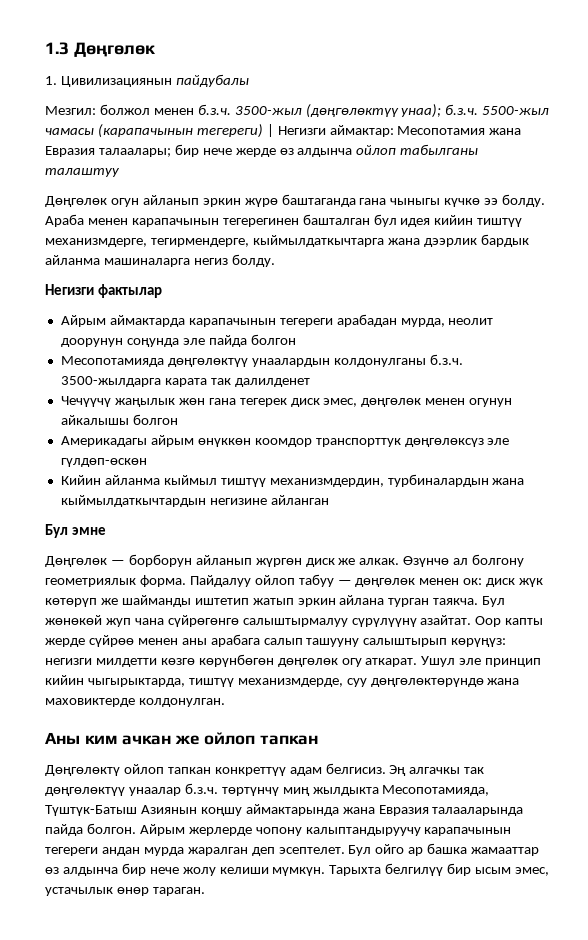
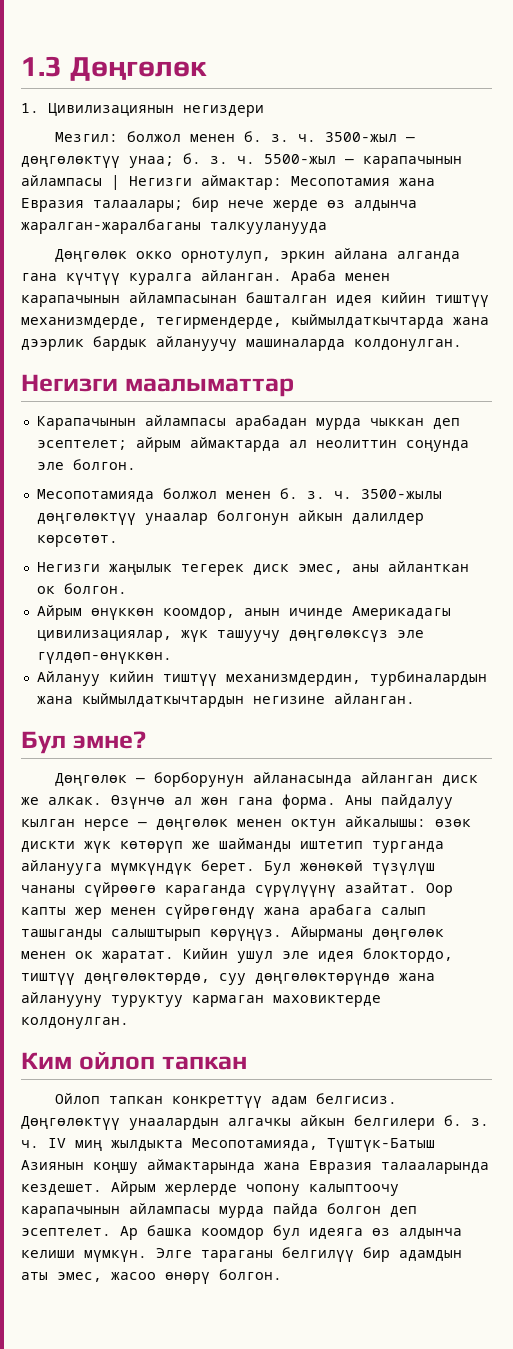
- 1. Цивилизациянын пайдубалы
+ 1. Цивилизациянын негиздери
- Мезгил: болжол менен б.з.ч. 3500-жыл (дөңгөлөктүү унаа); б.з.ч. 5500-жыл чамасы (карапачынын тегереги) | Негизги аймактар: Месопотамия жана Евразия талаалары; бир нече жерде өз алдынча ойлоп табылганы талаштуу
- Дөңгөлөк огун айланып эркин жүрө баштаганда гана чыныгы күчкө ээ болду. Араба менен карапачынын тегерегинен башталган бул идея кийин тиштүү механизмдерге, тегирмендерге, кыймылдаткычтарга жана дээрлик бардык айланма машиналарга негиз болду.
- Негизги фактылар
- Айрым аймактарда карапачынын тегереги арабадан мурда, неолит доорунун соңунда эле пайда болгон
- Месопотамияда дөңгөлөктүү унаалардын колдонулганы б.з.ч. 3500-жылдарга карата так далилденет
- Чечүүчү жаңылык жөн гана тегерек диск эмес, дөңгөлөк менен огунун айкалышы болгон
- Америкадагы айрым өнүккөн коомдор транспорттук дөңгөлөксүз эле гүлдөп-өскөн
- Кийин айланма кыймыл тиштүү механизмдердин, турбиналардын жана кыймылдаткычтардын негизине айланган
- Бул эмне
+ Мезгил: болжол менен б. з. ч. 3500-жыл — дөңгөлөктүү унаа; б. з. ч. 5500-жыл — карапачынын айлампасы | Негизги аймактар: Месопотамия жана Евразия талаалары; бир нече жерде өз алдынча жаралган-жаралбаганы талкууланууда
+ Дөңгөлөк окко орнотулуп, эркин айлана алганда гана күчтүү куралга айланган. Араба менен карапачынын айлампасынан башталган идея кийин тиштүү механизмдерде, тегирмендерде, кыймылдаткычтарда жана дээрлик бардык айлануучу машиналарда колдонулган.
+ Негизги маалыматтар
+ Карапачынын айлампасы арабадан мурда чыккан деп эсептелет; айрым аймактарда ал неолиттин соңунда эле болгон.
+ Месопотамияда болжол менен б. з. ч. 3500-жылы дөңгөлөктүү унаалар болгонун айкын далилдер көрсөтөт.
+ Негизги жаңылык тегерек диск эмес, аны айланткан ок болгон.
+ Айрым өнүккөн коомдор, анын ичинде Америкадагы цивилизациялар, жүк ташуучу дөңгөлөксүз эле гүлдөп-өнүккөн.
+ Айлануу кийин тиштүү механизмдердин, турбиналардын жана кыймылдаткычтардын негизине айланган.
+ Бул эмне?
- Дөңгөлөк — борборун айланып жүргөн диск же алкак.
+ Дөңгөлөк — борборунун айланасында айланган диск же алкак.
- Өзүнчө ал болгону геометриялык форма. Пайдалуу ойлоп табуу — дөңгөлөк менен ок: диск жүк көтөрүп же шайманды иштетип жатып эркин айлана турган таякча. Бул жөнөкөй жуп чана сүйрөгөнгө салыштырмалуу сүрүлүүнү азайтат. Оор капты жерде сүйрөө менен аны арабага салып ташууну салыштырып көрүңүз: негизги милдетти көзгө көрүнбөгөн дөңгөлөк огу аткарат. Ушул эле принцип кийин чыгырыктарда, тиштүү механизмдерде, суу дөңгөлөктөрүндө жана маховиктерде колдонулган.
- Аны ким ачкан же ойлоп тапкан
+ Өзүнчө ал жөн гана форма. Аны пайдалуу кылган нерсе — дөңгөлөк менен октун айкалышы: өзөк дискти жүк көтөрүп же шайманды иштетип турганда айланууга мүмкүндүк берет. Бул жөнөкөй түзүлүш чананы сүйрөөгө караганда сүрүлүүнү азайтат. Оор капты жер менен сүйрөгөндү жана арабага салып ташыганды салыштырып көрүңүз. Айырманы дөңгөлөк менен ок жаратат. Кийин ушул эле идея блоктордо, тиштүү дөңгөлөктөрдө, суу дөңгөлөктөрүндө жана айланууну туруктуу кармаган маховиктерде колдонулган.
+ Ким ойлоп тапкан
- Дөңгөлөктү ойлоп тапкан конкреттүү адам белгисиз.
+ Ойлоп тапкан конкреттүү адам белгисиз.
- Эң алгачкы так дөңгөлөктүү унаалар б.з.ч. төртүнчү миң жылдыкта Месопотамияда, Түштүк-Батыш Азиянын коңшу аймактарында жана Евразия талааларында пайда болгон.
+ Дөңгөлөктүү унаалардын алгачкы айкын белгилери б. з. ч. IV миң жылдыкта Месопотамияда, Түштүк-Батыш Азиянын коңшу аймактарында жана Евразия талааларында кездешет.
- Айрым жерлерде чопону калыптандыруучу карапачынын тегереги андан мурда жаралган деп эсептелет. Бул ойго ар башка жамааттар өз алдынча бир нече жолу келиши мүмкүн. Тарыхта белгилүү бир ысым эмес, устачылык өнөр тараган.
+ Айрым жерлерде чопону калыптоочу карапачынын айлампасы мурда пайда болгон деп эсептелет. Ар башка коомдор бул идеяга өз алдынча келиши мүмкүн. Элге тараганы белгилүү бир адамдын аты эмес, жасоо өнөрү болгон.

